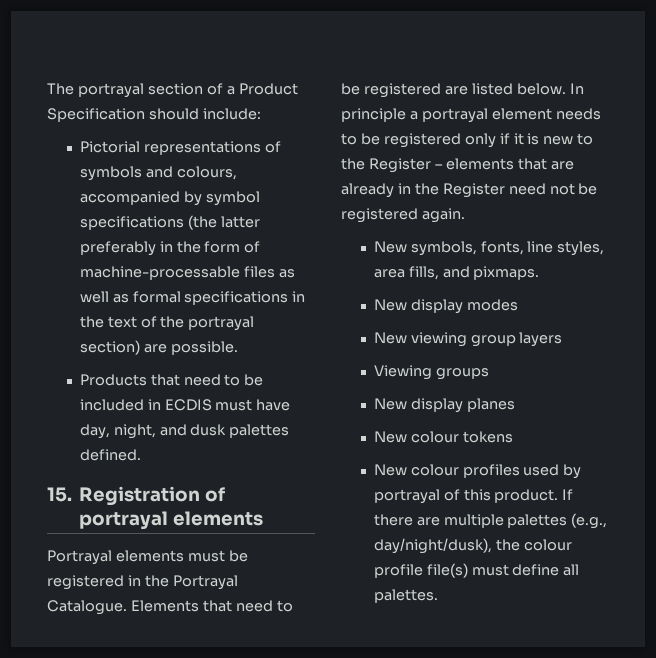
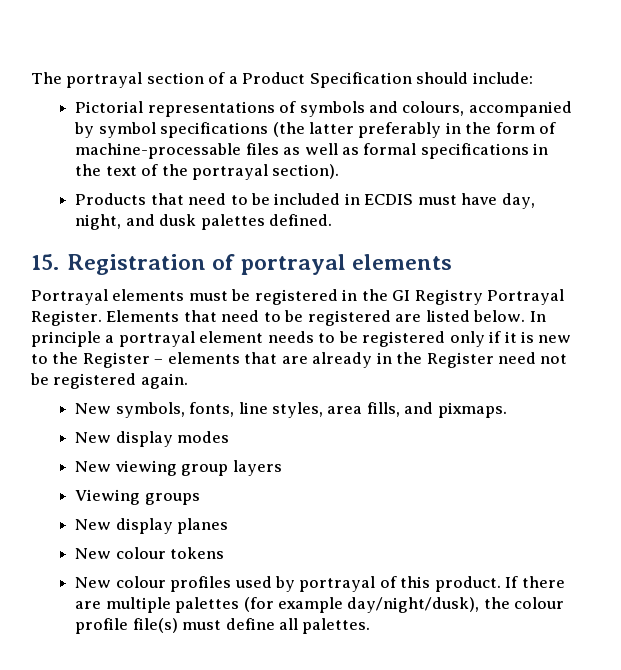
- Pictorial representations of symbols and colours, accompanied by symbol specifications (the latter preferably in the form of machine-processable files as well as formal specifications in the text of the portrayal section) are possible.
+ Pictorial representations of symbols and colours, accompanied by symbol specifications (the latter preferably in the form of machine-processable files as well as formal specifications in the text of the portrayal section).
- Portrayal elements must be registered in the Portrayal Catalogue.
+ Portrayal elements must be registered in the GI Registry Portrayal Register.
- If there are multiple palettes (e.g., day/night/dusk), the colour profile file(s) must define all palettes.
+ If there are multiple palettes (for example day/night/dusk), the colour profile file(s) must define all palettes.

